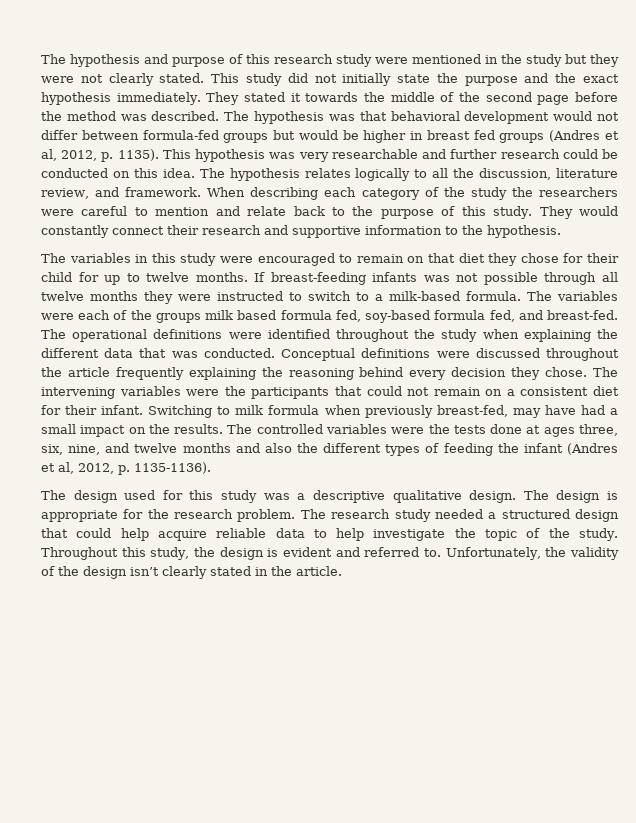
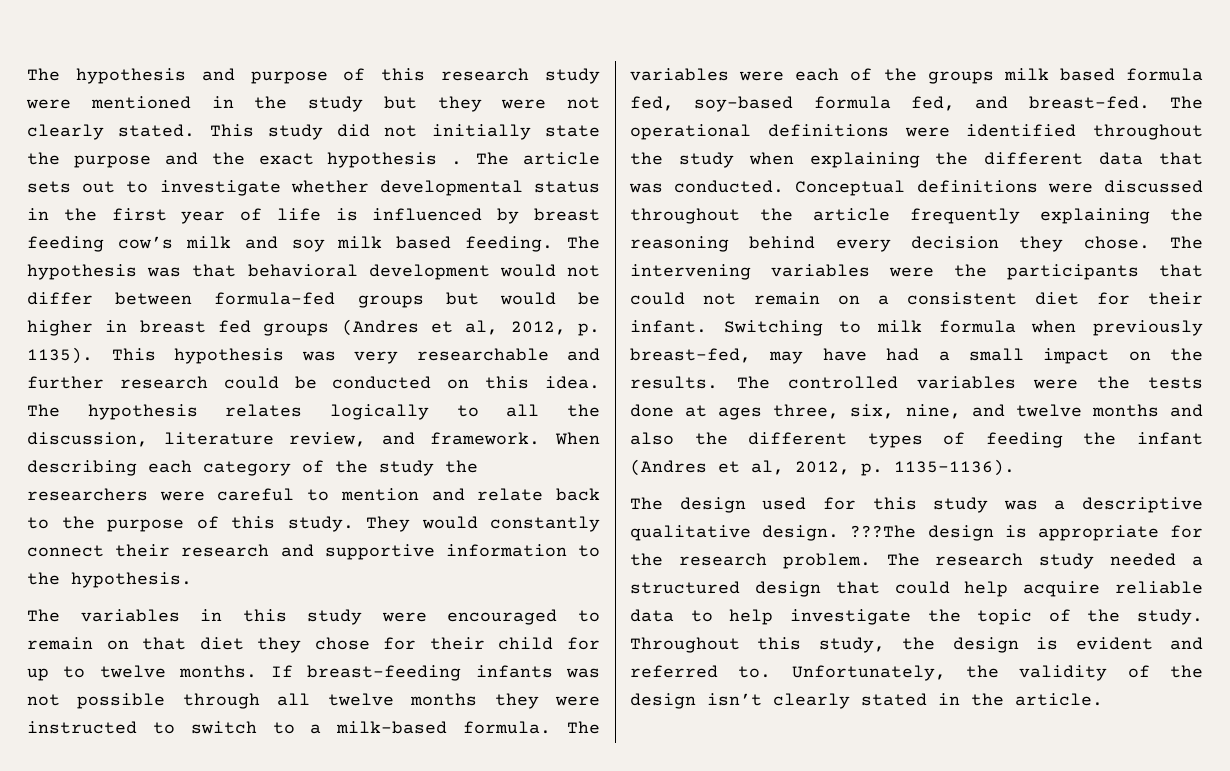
- This study did not initially state the purpose and the exact hypothesis immediately. They stated it towards the middle of the second page before the method was described.
+ This study did not initially state the purpose and the exact hypothesis . The article sets out to investigate whether developmental status in the first year of life is influenced by breast feeding cow’s milk and soy milk based feeding.
- The design is appropriate for the research problem.
+ ???The design is appropriate for the research problem.

